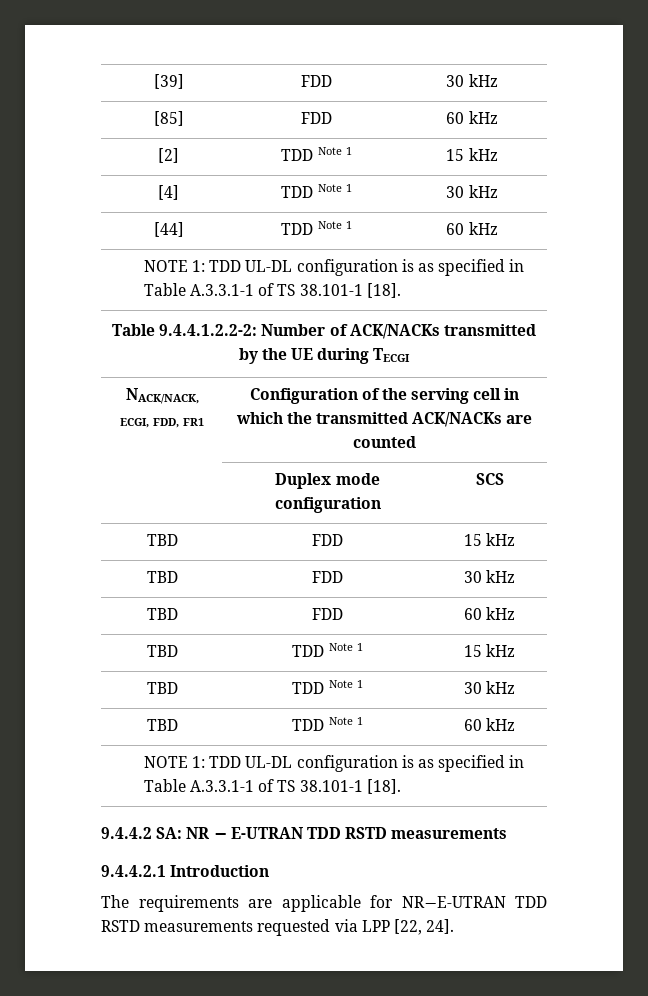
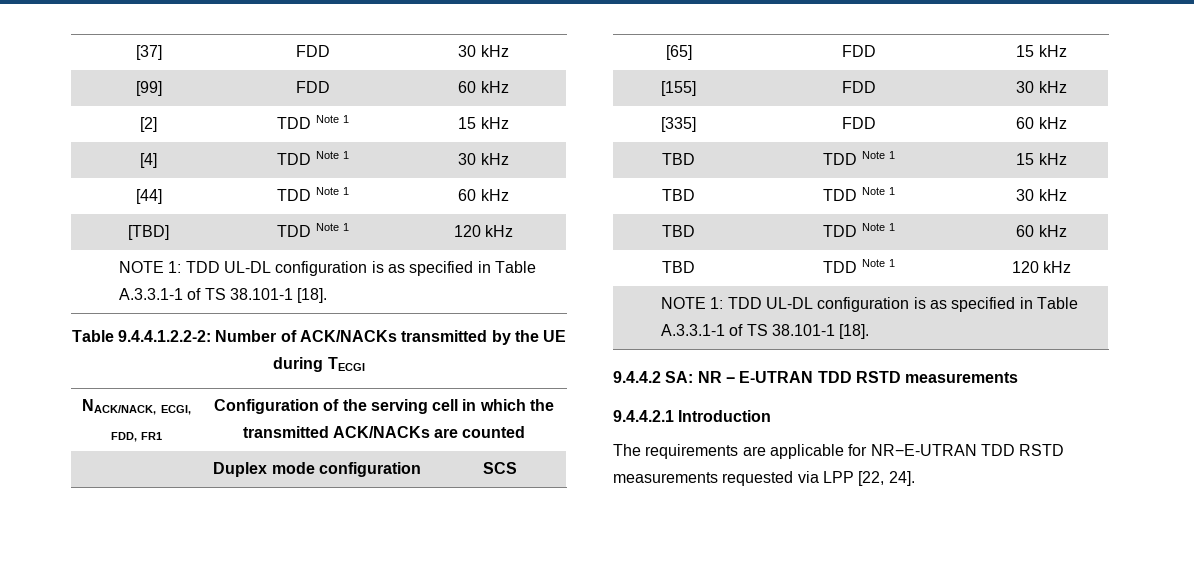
- [39] | FDD | 30 kHz
- [85] | FDD | 60 kHz
+ [37] | FDD | 30 kHz
+ [99] | FDD | 60 kHz
+ [TBD] | TDD Note 1 | 120 kHz
- TBD | FDD | 15 kHz
+ [65] | FDD | 15 kHz
- TBD | FDD | 30 kHz
- TBD | FDD | 60 kHz
+ [155] | FDD | 30 kHz
+ [335] | FDD | 60 kHz
+ TBD | TDD Note 1 | 120 kHz

